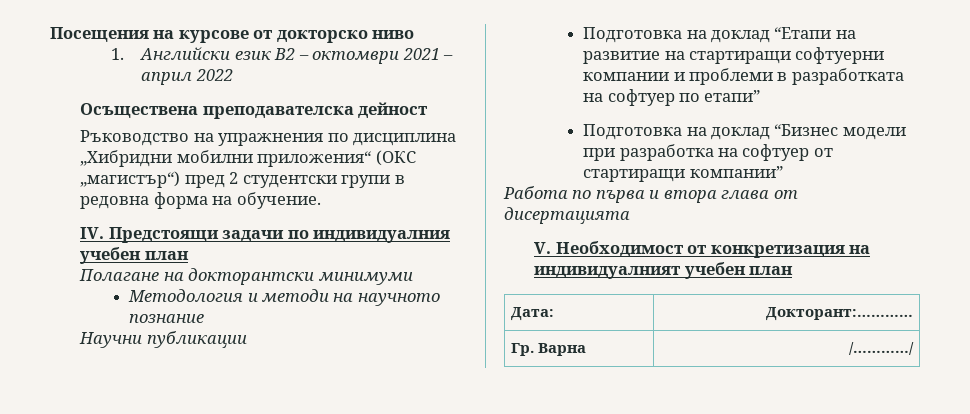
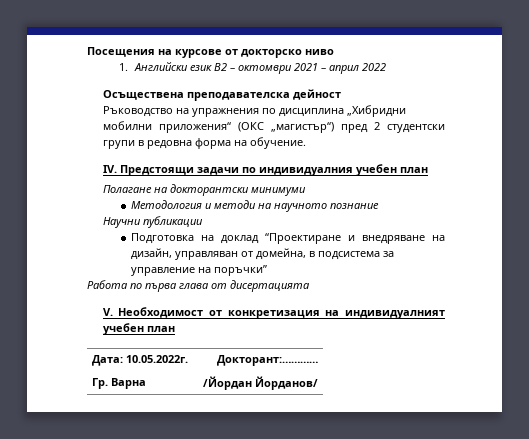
- Подготовка на доклад “Етапи на развитие на стартиращи софтуерни компании и проблеми в разработката на софтуер по етапи”
- Подготовка на доклад “Бизнес модели при разработка на софтуер от стартиращи компании”
+ Подготовка на доклад “Проектиране и внедряване на дизайн, управляван от домейна, в подсистема за управление на поръчки”
- Работа по първа и втора глава от дисертацията
+ Работа по първа глава от дисертацията
- Дата: | Докторант:…………
+ Дата: 10.05.2022г. | Докторант:…………
- Гр. Варна | /…………/
+ Гр. Варна | /Йордан Йорданов/

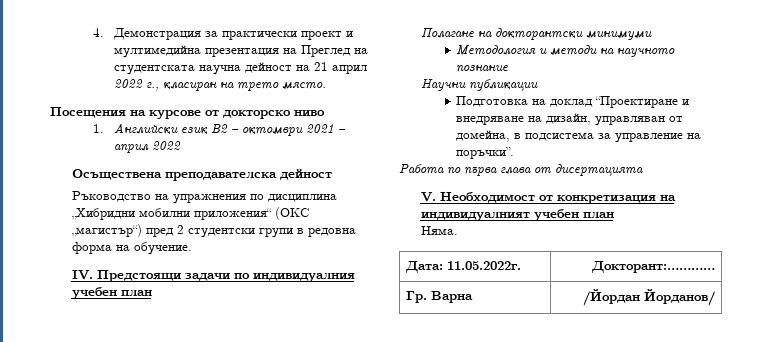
+ 4. Демонстрация за практически проект и мултимедийна презентация на Преглед на студентската научна дейност на 21 април 2022 г., класиран на трето място.
- Подготовка на доклад “Проектиране и внедряване на дизайн, управляван от домейна, в подсистема за управление на поръчки”
+ Подготовка на доклад “Проектиране и внедряване на дизайн, управляван от домейна, в подсистема за управление на поръчки”.
+ Няма.
- Дата: 10.05.2022г. | Докторант:…………
+ Дата: 11.05.2022г. | Докторант:…………

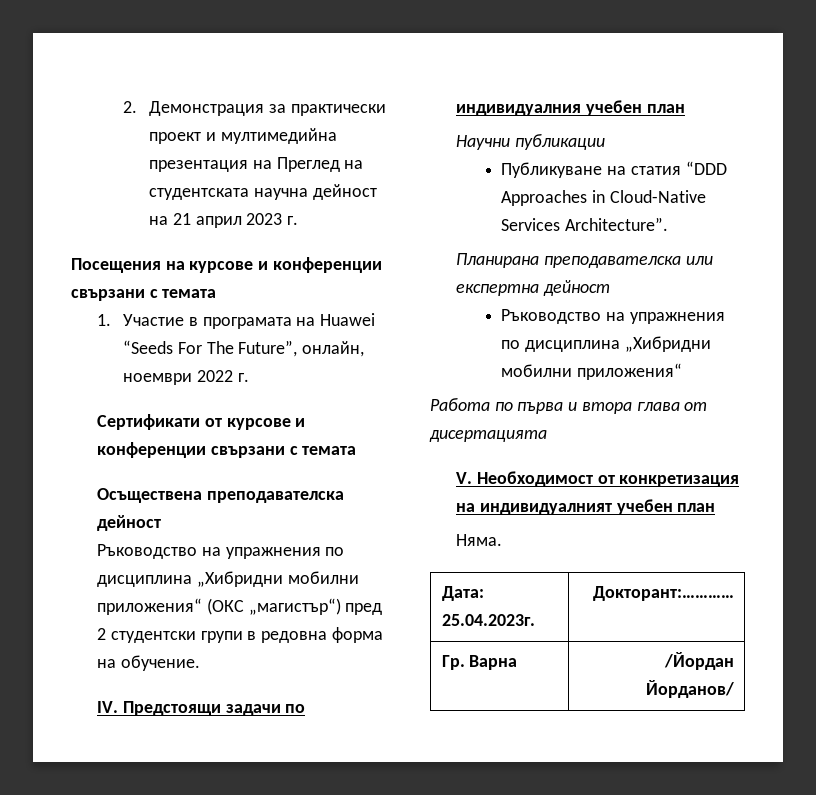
- 4. Демонстрация за практически проект и мултимедийна презентация на Преглед на студентската научна дейност на 21 април 2022 г., класиран на трето място.
- Посещения на курсове от докторско ниво
- 1. Английски език B2 – октомври 2021 – април 2022
+ 2. Демонстрация за практически проект и мултимедийна презентация на Преглед на студентската научна дейност на 21 април 2023 г.
+ Посещения на курсове и конференции свързани с темата
+ 1. Участие в програмата на Huawei “Seeds For The Future”, онлайн, ноември 2022 г.
+ Сертификати от курсове и конференции свързани с темата
- Полагане на докторантски минимуми
- Методология и методи на научното познание
  Научни публикации
- Подготовка на доклад “Проектиране и внедряване на дизайн, управляван от домейна, в подсистема за управление на поръчки”.
+ Публикуване на статия “DDD Approaches in Cloud-Native Services Architecture”.
+ Планирана преподавателска или експертна дейност
+ Ръководство на упражнения по дисциплина „Хибридни мобилни приложения“
- Работа по първа глава от дисертацията
+ Работа по първа и втора глава от дисертацията
- Дата: 11.05.2022г. | Докторант:…………
+ Дата: 25.04.2023г. | Докторант:…………

